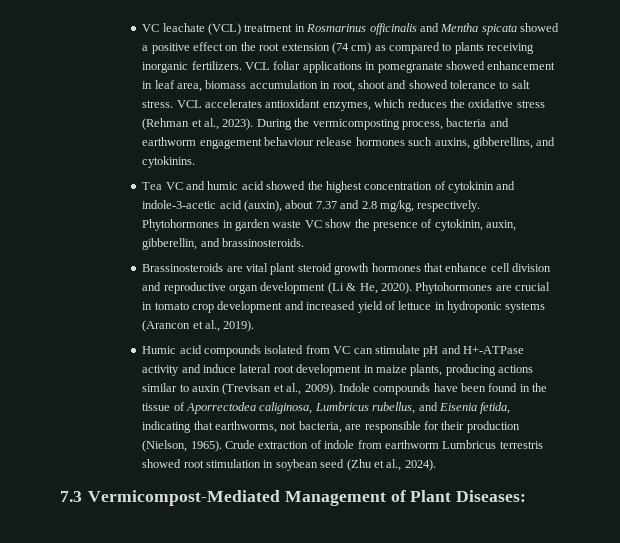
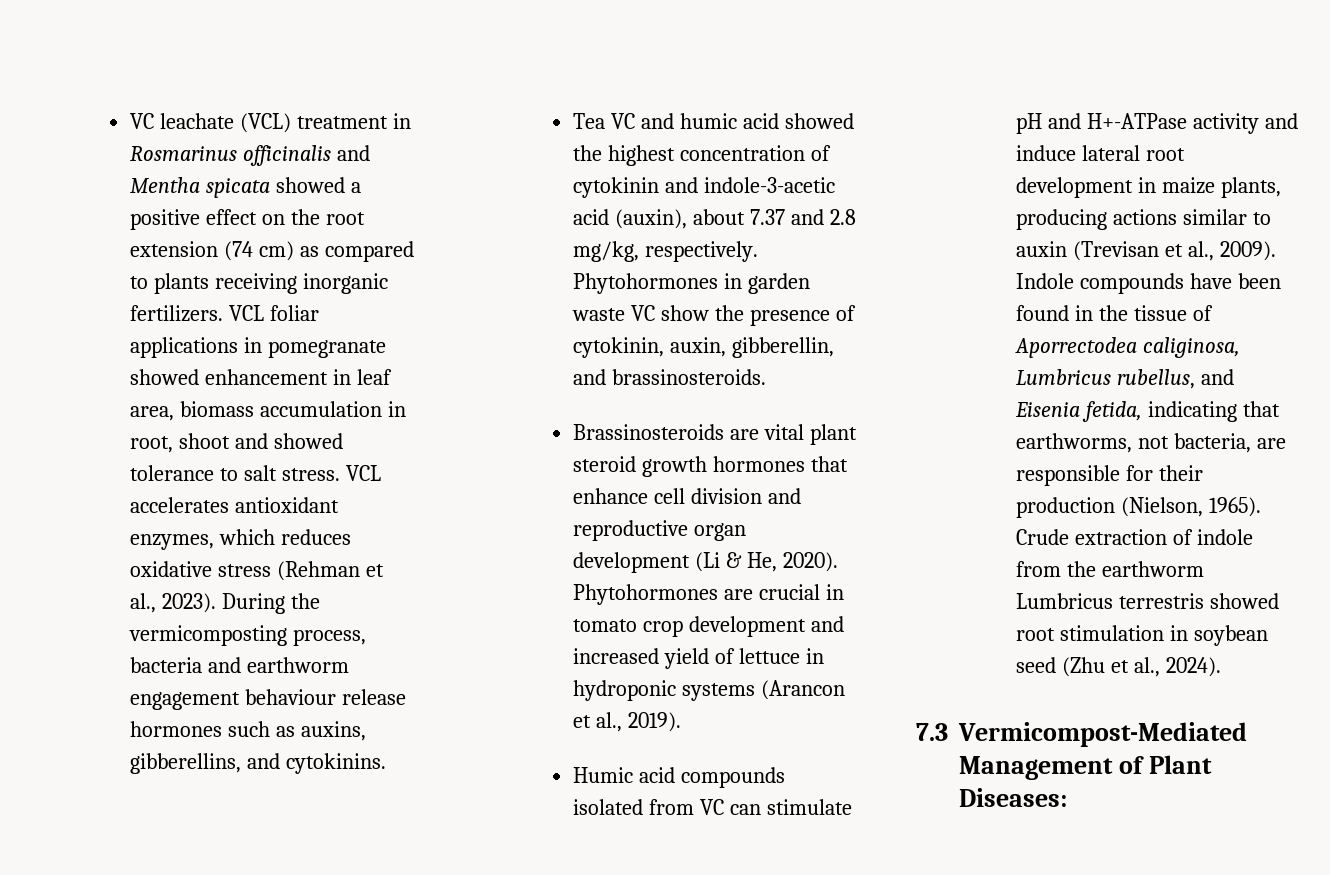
- VCL accelerates antioxidant enzymes, which reduces the oxidative stress (Rehman et al., 2023).
+ VCL accelerates antioxidant enzymes, which reduces oxidative stress (Rehman et al., 2023).
- During the vermicomposting process, bacteria and earthworm engagement behaviour release hormones such auxins, gibberellins, and cytokinins.
+ During the vermicomposting process, bacteria and earthworm engagement behaviour release hormones such as auxins, gibberellins, and cytokinins.
- Crude extraction of indole from earthworm Lumbricus terrestris showed root stimulation in soybean seed (Zhu et al., 2024).
+ Crude extraction of indole from the earthworm Lumbricus terrestris showed root stimulation in soybean seed (Zhu et al., 2024).

